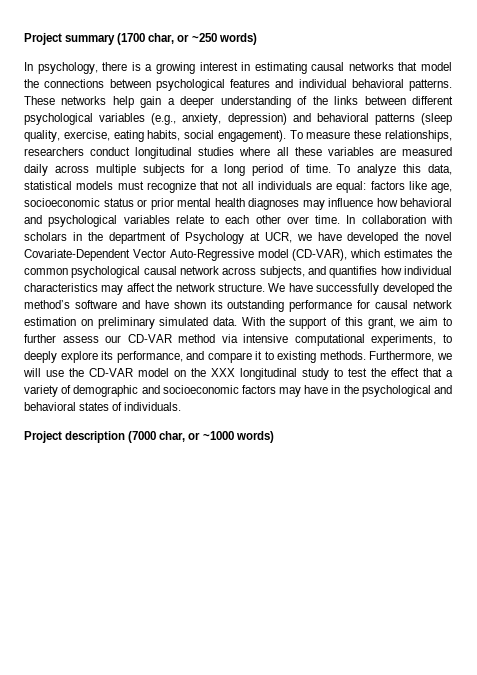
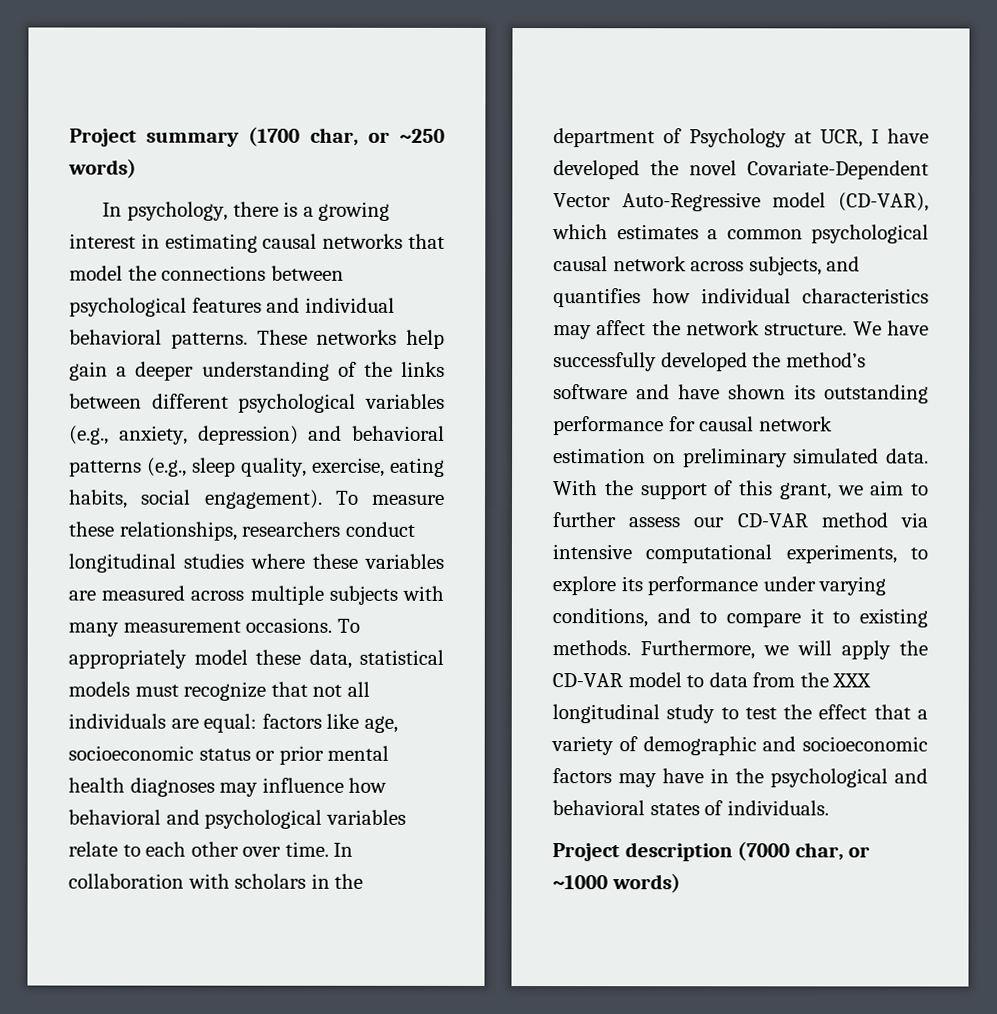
- These networks help gain a deeper understanding of the links between different psychological variables (e.g., anxiety, depression) and behavioral patterns (sleep quality, exercise, eating habits, social engagement).
+ These networks help gain a deeper understanding of the links between different psychological variables (e.g., anxiety, depression) and behavioral patterns (e.g., sleep quality, exercise, eating habits, social engagement).
- To measure these relationships, researchers conduct longitudinal studies where all these variables are measured daily across multiple subjects for a long period of time. To analyze this data, statistical models must recognize that not all individuals are equal: factors like age, socioeconomic status or prior mental health diagnoses may influence how behavioral and psychological variables relate to each other over time.
+ To measure these relationships, researchers conduct longitudinal studies where these variables are measured across multiple subjects with many measurement occasions. To appropriately model these data, statistical models must recognize that not all individuals are equal: factors like age, socioeconomic status or prior mental health diagnoses may influence how behavioral and psychological variables relate to each other over time.
- In collaboration with scholars in the department of Psychology at UCR, we have developed the novel Covariate-Dependent Vector Auto-Regressive model (CD-VAR), which estimates the common psychological causal network across subjects, and quantifies how individual characteristics may affect the network structure.
+ In collaboration with scholars in the department of Psychology at UCR, I have developed the novel Covariate-Dependent Vector Auto-Regressive model (CD-VAR), which estimates a common psychological causal network across subjects, and quantifies how individual characteristics may affect the network structure.
- With the support of this grant, we aim to further assess our CD-VAR method via intensive computational experiments, to deeply explore its performance, and compare it to existing methods.
+ With the support of this grant, we aim to further assess our CD-VAR method via intensive computational experiments, to explore its performance under varying conditions, and to compare it to existing methods.
- Furthermore, we will use the CD-VAR model on the XXX longitudinal study to test the effect that a variety of demographic and socioeconomic factors may have in the psychological and behavioral states of individuals.
+ Furthermore, we will apply the CD-VAR model to data from the XXX longitudinal study to test the effect that a variety of demographic and socioeconomic factors may have in the psychological and behavioral states of individuals.

